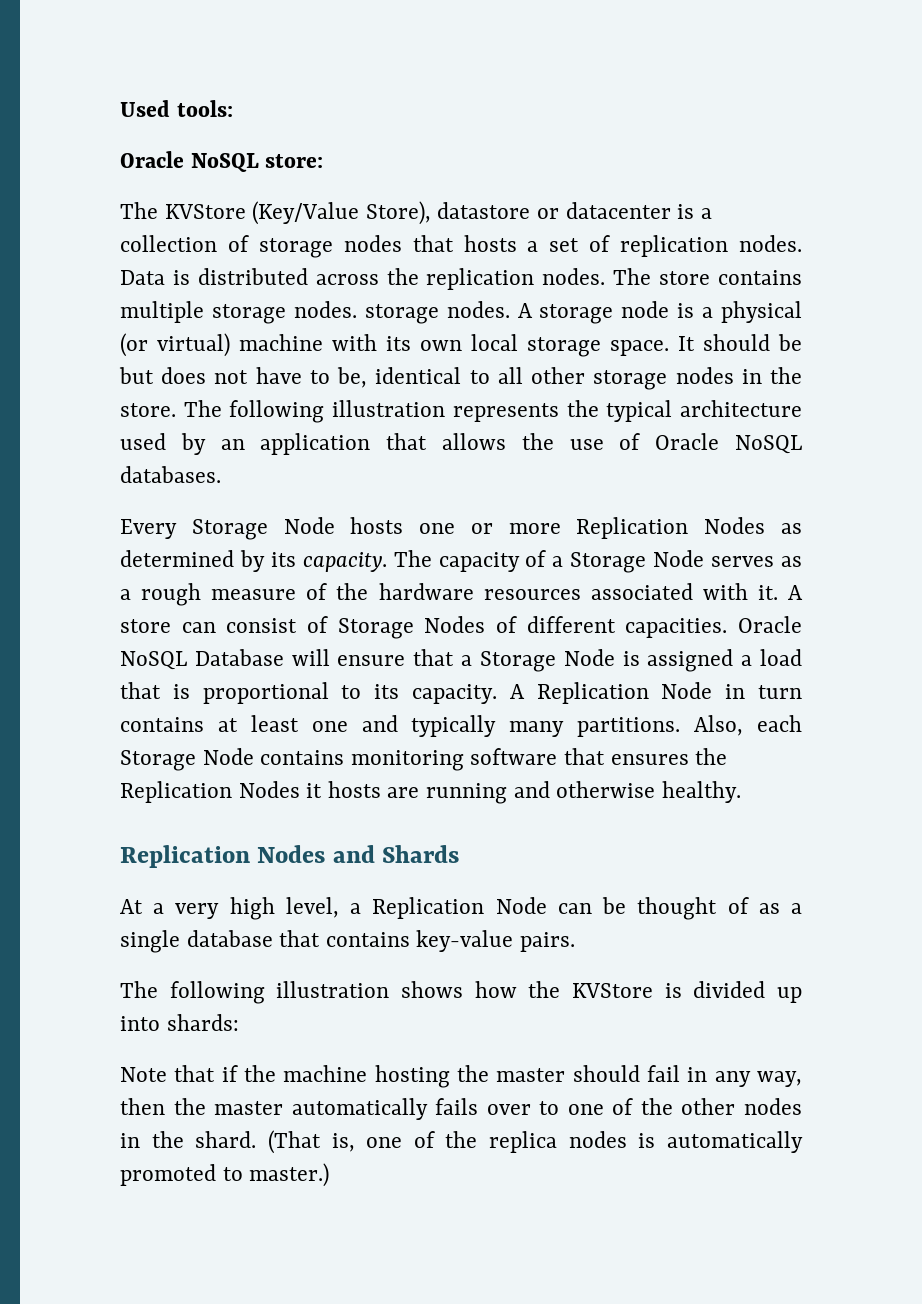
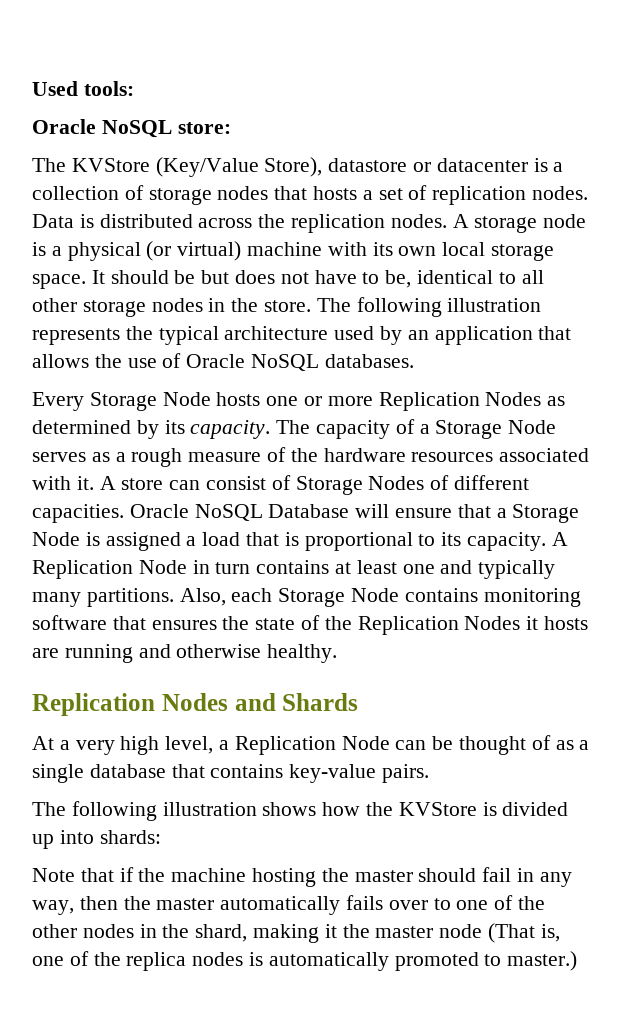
- The store contains multiple storage nodes. storage nodes.
- Also, each Storage Node contains monitoring software that ensures the Replication Nodes it hosts are running and otherwise healthy.
+ Also, each Storage Node contains monitoring software that ensures the state of the Replication Nodes it hosts are running and otherwise healthy.
- Note that if the machine hosting the master should fail in any way, then the master automatically fails over to one of the other nodes in the shard. (That is, one of the replica nodes is automatically promoted to master.)
+ Note that if the machine hosting the master should fail in any way, then the master automatically fails over to one of the other nodes in the shard, making it the master node (That is, one of the replica nodes is automatically promoted to master.)

